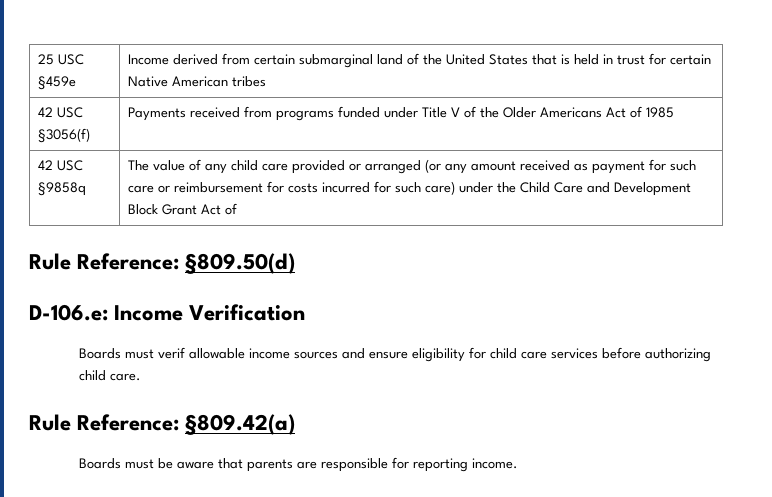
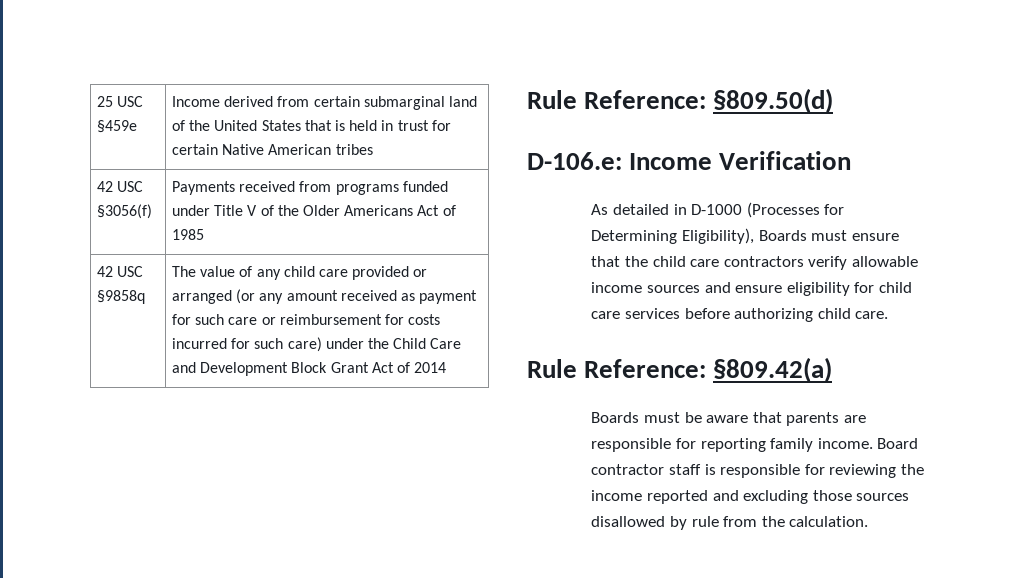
- 42 USC §9858q | The value of any child care provided or arranged (or any amount received as payment for such care or reimbursement for costs incurred for such care) under the Child Care and Development Block Grant Act of
+ 42 USC §9858q | The value of any child care provided or arranged (or any amount received as payment for such care or reimbursement for costs incurred for such care) under the Child Care and Development Block Grant Act of 2014
- Boards must verif allowable income sources and ensure eligibility for child care services before authorizing child care.
+ As detailed in D-1000 (Processes for Determining Eligibility), Boards must ensure that the child care contractors verify allowable income sources and ensure eligibility for child care services before authorizing child care.
- Boards must be aware that parents are responsible for reporting income.
+ Boards must be aware that parents are responsible for reporting family income. Board contractor staff is responsible for reviewing the income reported and excluding those sources disallowed by rule from the calculation.

